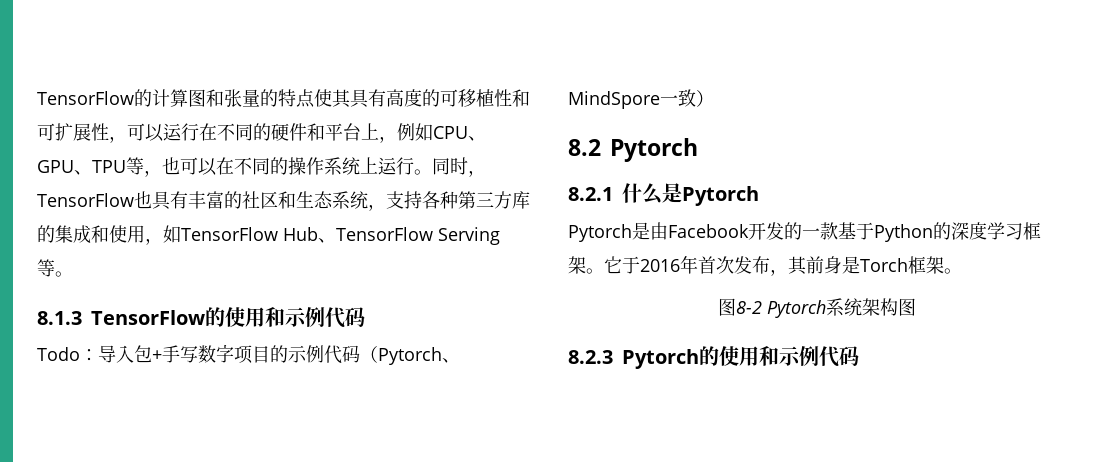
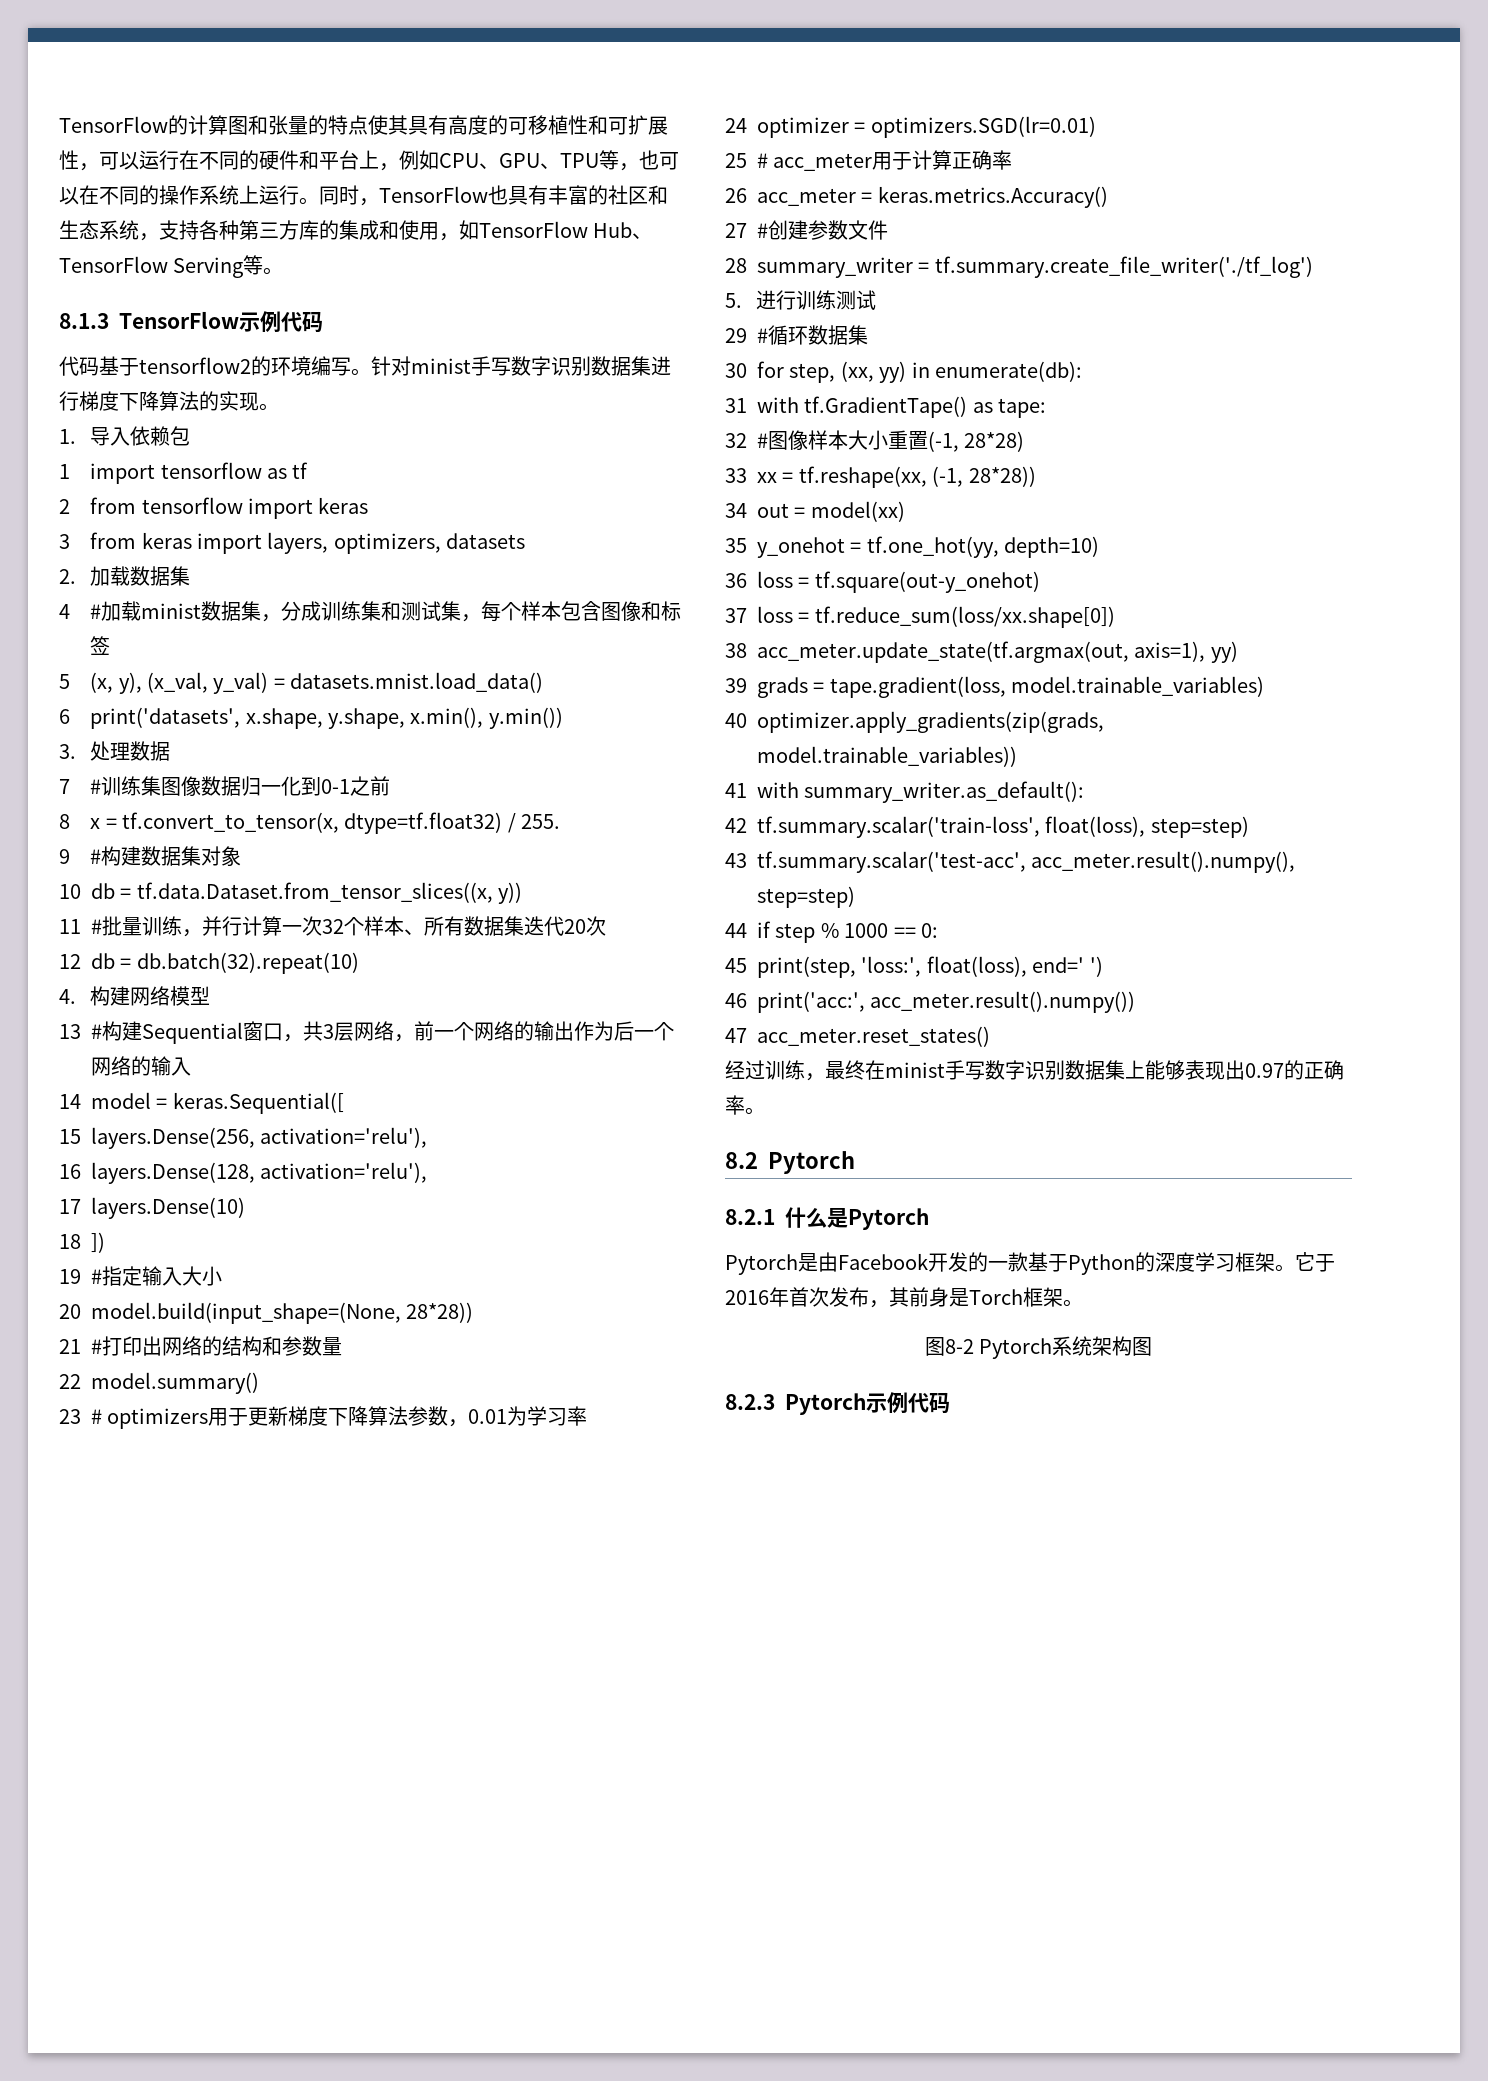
- 8.1.3 TensorFlow的使用和示例代码
+ 8.1.3 TensorFlow示例代码
- Todo：导入包+手写数字项目的示例代码（Pytorch、MindSpore一致）
+ 代码基于tensorflow2的环境编写。针对minist手写数字识别数据集进行梯度下降算法的实现。
+ 1.导入依赖包
+ 1 import tensorflow as tf
+ 2 from tensorflow import keras
+ 3 from keras import layers, optimizers, datasets
+ 2.加载数据集
+ 4 #加载minist数据集，分成训练集和测试集，每个样本包含图像和标签
+ 5 (x, y), (x_val, y_val) = datasets.mnist.load_data()
+ 6 print('datasets', x.shape, y.shape, x.min(), y.min())
+ 3.处理数据
+ 7 #训练集图像数据归一化到0-1之前
+ 8 x = tf.convert_to_tensor(x, dtype=tf.float32) / 255.
+ 9 #构建数据集对象
+ 10 db = tf.data.Dataset.from_tensor_slices((x, y))
+ 11 #批量训练，并行计算一次32个样本、所有数据集迭代20次
+ 12 db = db.batch(32).repeat(10)
+ 4.构建网络模型
+ 13 #构建Sequential窗口，共3层网络，前一个网络的输出作为后一个网络的输入
+ 14 model = keras.Sequential([
+ 15 layers.Dense(256, activation='relu'),
+ 16 layers.Dense(128, activation='relu'),
+ 17 layers.Dense(10)
+ 18 ])
+ 19 #指定输入大小
+ 20 model.build(input_shape=(None, 28*28))
+ 21 #打印出网络的结构和参数量
+ 22 model.summary()
+ 23 # optimizers用于更新梯度下降算法参数，0.01为学习率
+ 24 optimizer = optimizers.SGD(lr=0.01)
+ 25 # acc_meter用于计算正确率
+ 26 acc_meter = keras.metrics.Accuracy()
+ 27 #创建参数文件
+ 28 summary_writer = tf.summary.create_file_writer('./tf_log')
+ 5.进行训练测试
+ 29 #循环数据集
+ 30 for step, (xx, yy) in enumerate(db):
+ 31 with tf.GradientTape() as tape:
+ 32 #图像样本大小重置(-1, 28*28)
+ 33 xx = tf.reshape(xx, (-1, 28*28))
+ 34 out = model(xx)
+ 35 y_onehot = tf.one_hot(yy, depth=10)
+ 36 loss = tf.square(out-y_onehot)
+ 37 loss = tf.reduce_sum(loss/xx.shape[0])
+ 38 acc_meter.update_state(tf.argmax(out, axis=1), yy)
+ 39 grads = tape.gradient(loss, model.trainable_variables)
+ 40 optimizer.apply_gradients(zip(grads, model.trainable_variables))
+ 41 with summary_writer.as_default():
+ 42 tf.summary.scalar('train-loss', float(loss), step=step)
+ 43 tf.summary.scalar('test-acc', acc_meter.result().numpy(), step=step)
+ 44 if step % 1000 == 0:
+ 45 print(step, 'loss:', float(loss), end=' ')
+ 46 print('acc:', acc_meter.result().numpy())
+ 47 acc_meter.reset_states()
+ 经过训练，最终在minist手写数字识别数据集上能够表现出0.97的正确率。
- 8.2.3 Pytorch的使用和示例代码
+ 8.2.3 Pytorch示例代码

